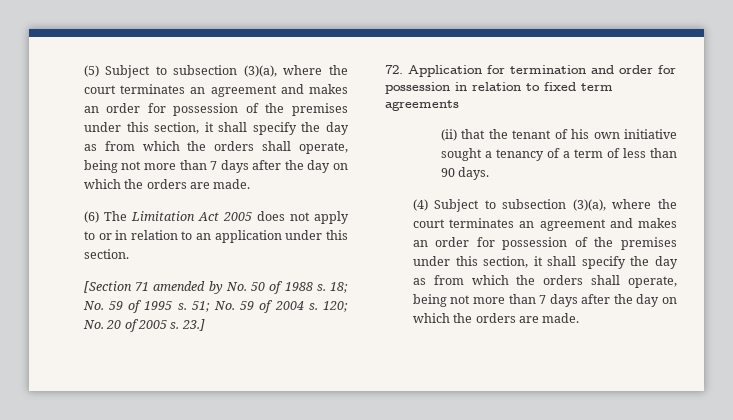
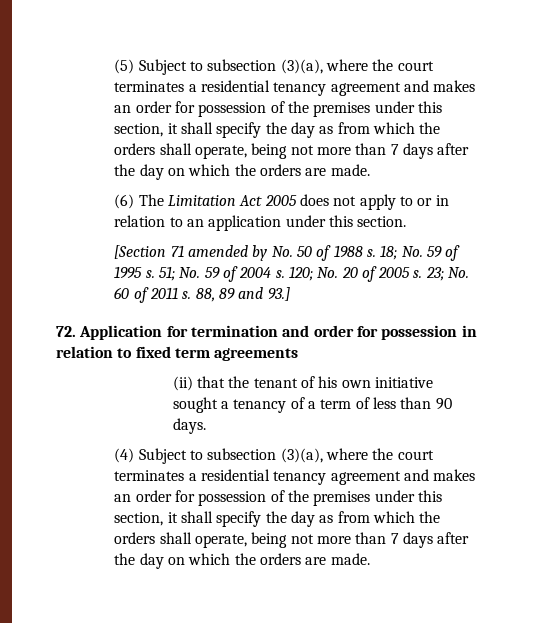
- (5) Subject to subsection (3)(a), where the court terminates an agreement and makes an order for possession of the premises under this section, it shall specify the day as from which the orders shall operate, being not more than 7 days after the day on which the orders are made.
+ (5) Subject to subsection (3)(a), where the court terminates a residential tenancy agreement and makes an order for possession of the premises under this section, it shall specify the day as from which the orders shall operate, being not more than 7 days after the day on which the orders are made.
- 23.]
+ 23; No. 60 of 2011 s. 88, 89 and 93.]
- (4) Subject to subsection (3)(a), where the court terminates an agreement and makes an order for possession of the premises under this section, it shall specify the day as from which the orders shall operate, being not more than 7 days after the day on which the orders are made.
+ (4) Subject to subsection (3)(a), where the court terminates a residential tenancy agreement and makes an order for possession of the premises under this section, it shall specify the day as from which the orders shall operate, being not more than 7 days after the day on which the orders are made.

